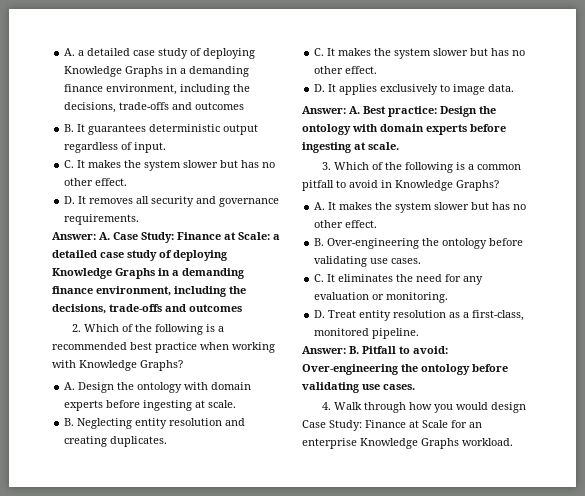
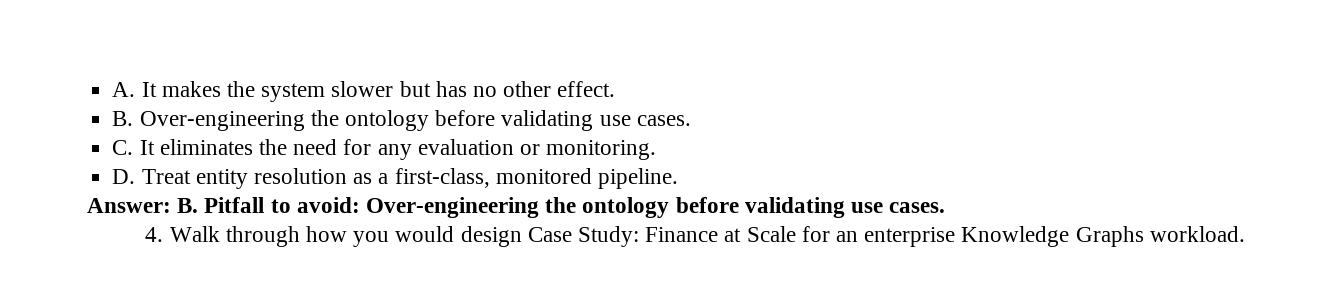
- A. a detailed case study of deploying Knowledge Graphs in a demanding finance environment, including the decisions, trade-offs and outcomes
- B. It guarantees deterministic output regardless of input.
- C. It makes the system slower but has no other effect.
- D. It removes all security and governance requirements.
- Answer: A. Case Study: Finance at Scale: a detailed case study of deploying Knowledge Graphs in a demanding finance environment, including the decisions, trade-offs and outcomes
- 2. Which of the following is a recommended best practice when working with Knowledge Graphs?
- A. Design the ontology with domain experts before ingesting at scale.
- B. Neglecting entity resolution and creating duplicates.
- C. It makes the system slower but has no other effect.
- D. It applies exclusively to image data.
- Answer: A. Best practice: Design the ontology with domain experts before ingesting at scale.
- 3. Which of the following is a common pitfall to avoid in Knowledge Graphs?

